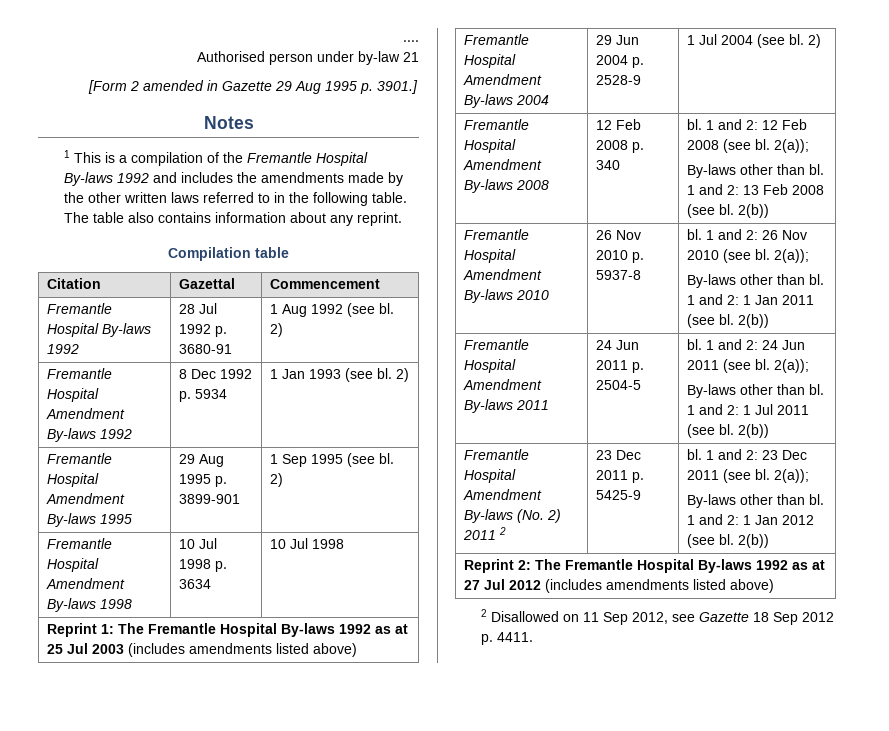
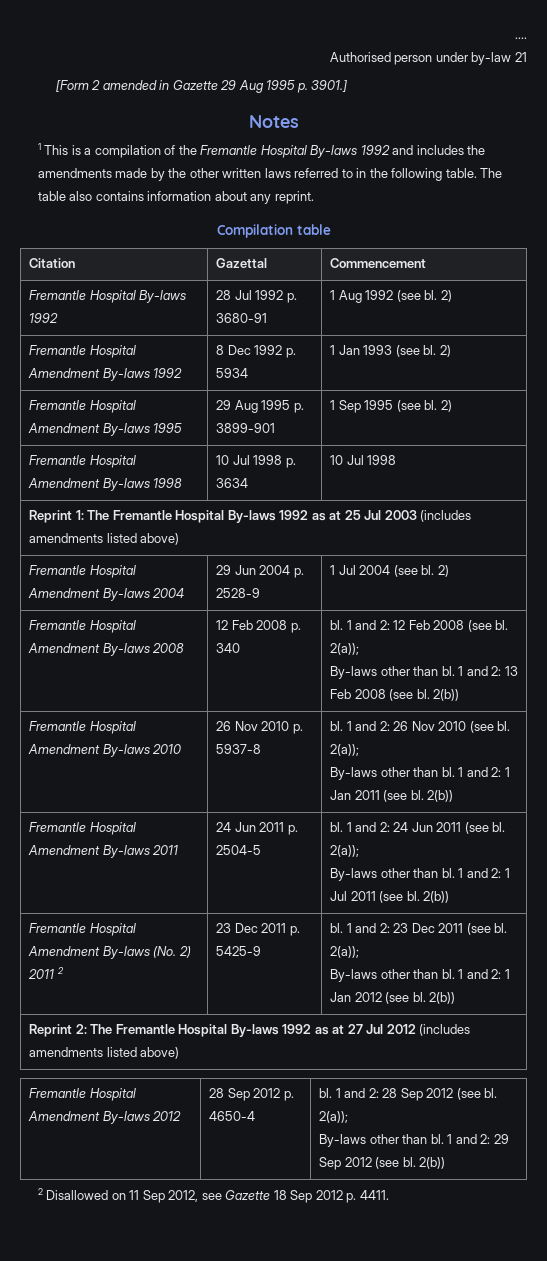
+ Fremantle Hospital Amendment By-laws 2012 | 28 Sep 2012 p. 4650-4 | bl. 1 and 2: 28 Sep 2012 (see bl. 2(a));
+ By-laws other than bl. 1 and 2: 29 Sep 2012 (see bl. 2(b))

